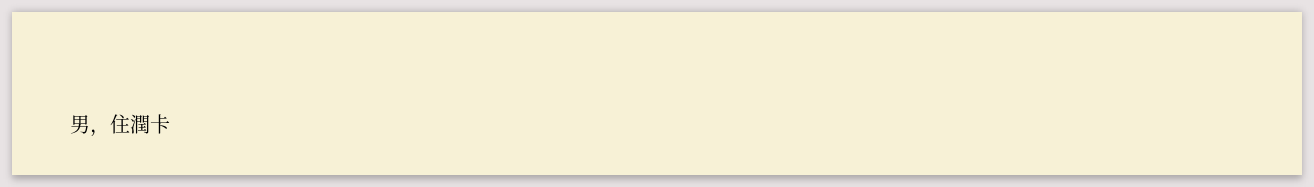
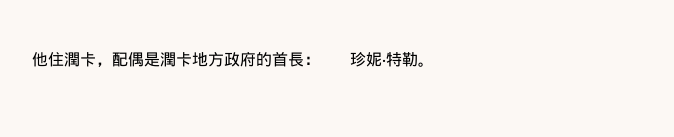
- 男，住潤卡
+ 他住潤卡，配偶是潤卡地方政府的首長：珍妮·特勒。

